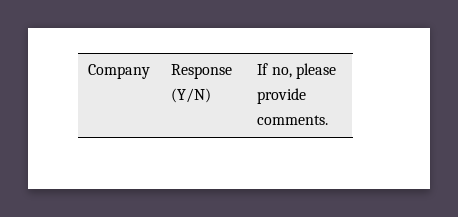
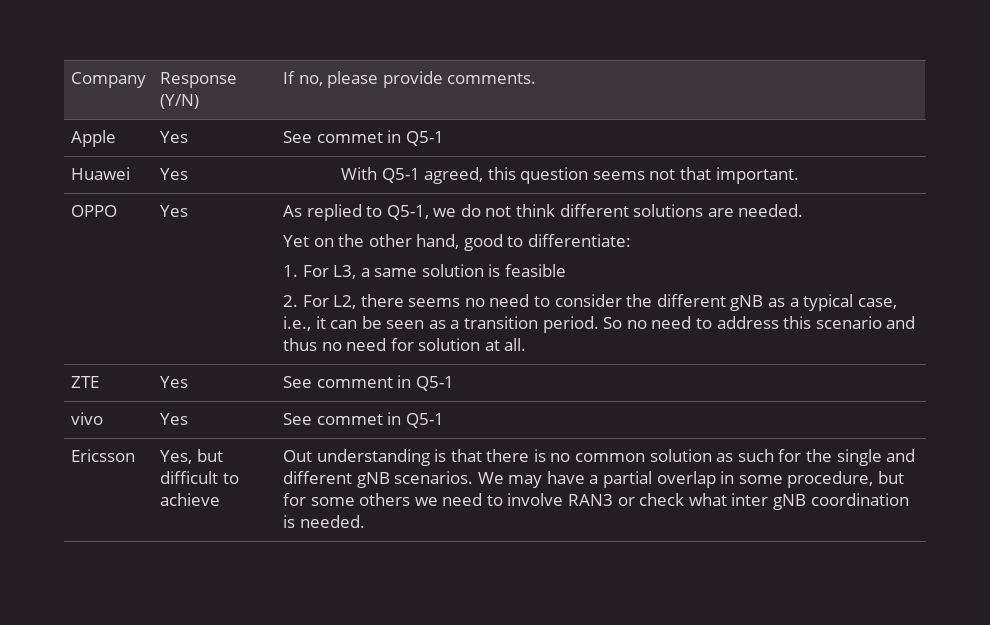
+ Apple | Yes | See commet in Q5-1
+ Huawei | Yes | With Q5-1 agreed, this question seems not that important.
+ OPPO | Yes | As replied to Q5-1, we do not think different solutions are needed.
+ Yet on the other hand, good to differentiate:
+ 1. For L3, a same solution is feasible
+ 2. For L2, there seems no need to consider the different gNB as a typical case, i.e., it can be seen as a transition period. So no need to address this scenario and thus no need for solution at all.
+ ZTE | Yes | See comment in Q5-1
+ vivo | Yes | See commet in Q5-1
+ Ericsson | Yes, but difficult to achieve | Out understanding is that there is no common solution as such for the single and different gNB scenarios. We may have a partial overlap in some procedure, but for some others we need to involve RAN3 or check what inter gNB coordination is needed.

